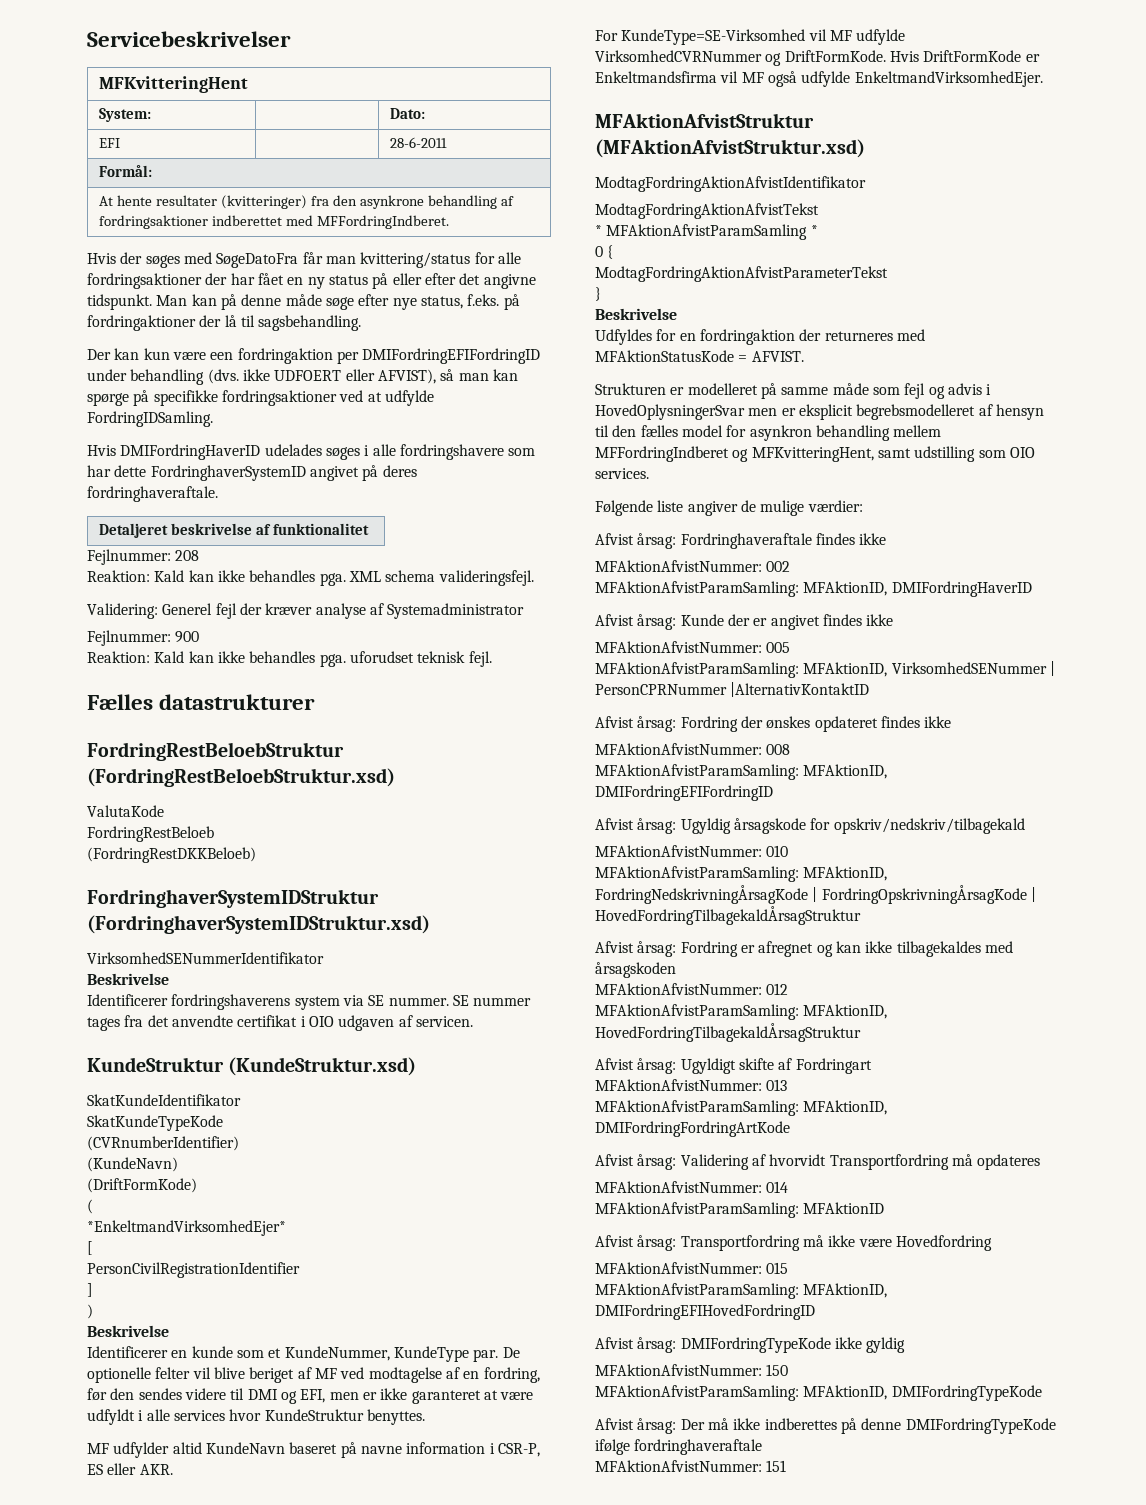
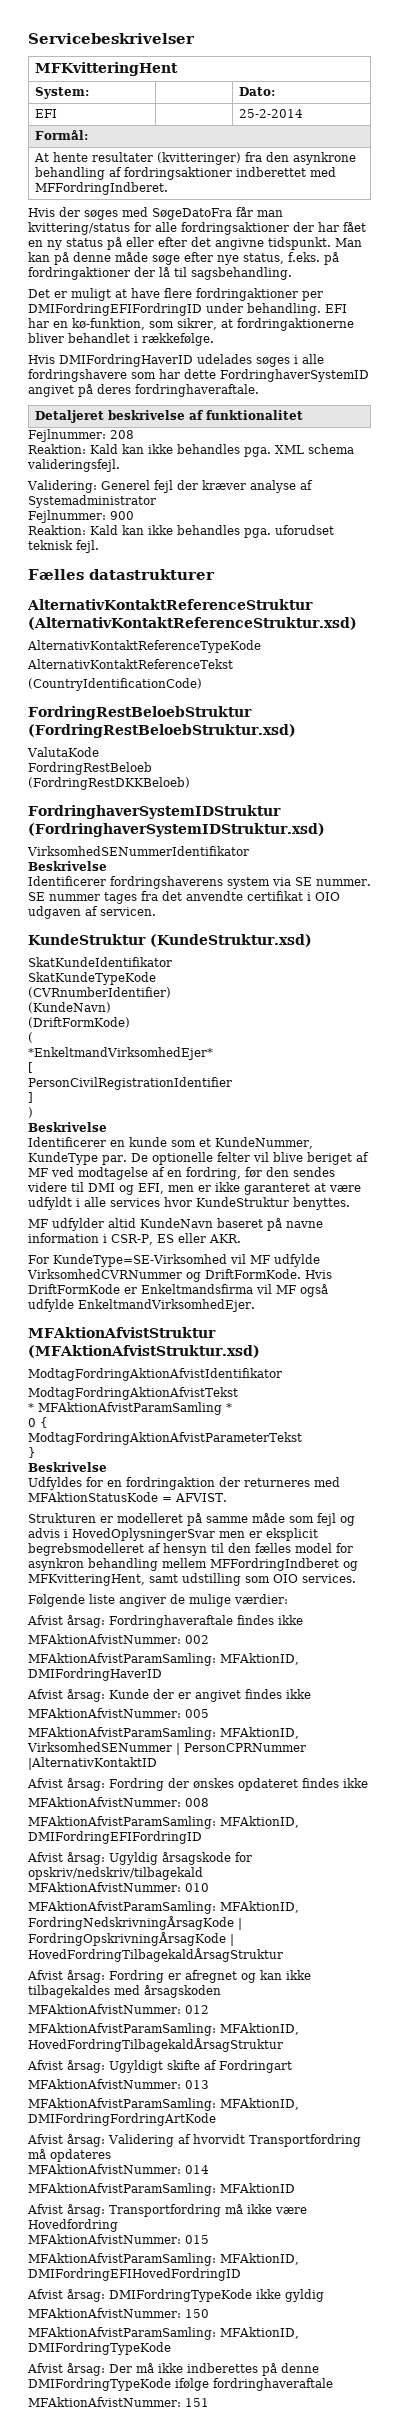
- EFI | | 28-6-2011
+ EFI | | 25-2-2014
- Der kan kun være een fordringaktion per DMIFordringEFIFordringID under behandling (dvs. ikke UDFOERT eller AFVIST), så man kan spørge på specifikke fordringsaktioner ved at udfylde FordringIDSamling.
+ Det er muligt at have flere fordringaktioner per DMIFordringEFIFordringID under behandling. EFI har en kø-funktion, som sikrer, at fordringaktionerne bliver behandlet i rækkefølge.
+ AlternativKontaktReferenceStruktur (AlternativKontaktReferenceStruktur.xsd)
+ AlternativKontaktReferenceTypeKode
+ AlternativKontaktReferenceTekst
+ (CountryIdentificationCode)

